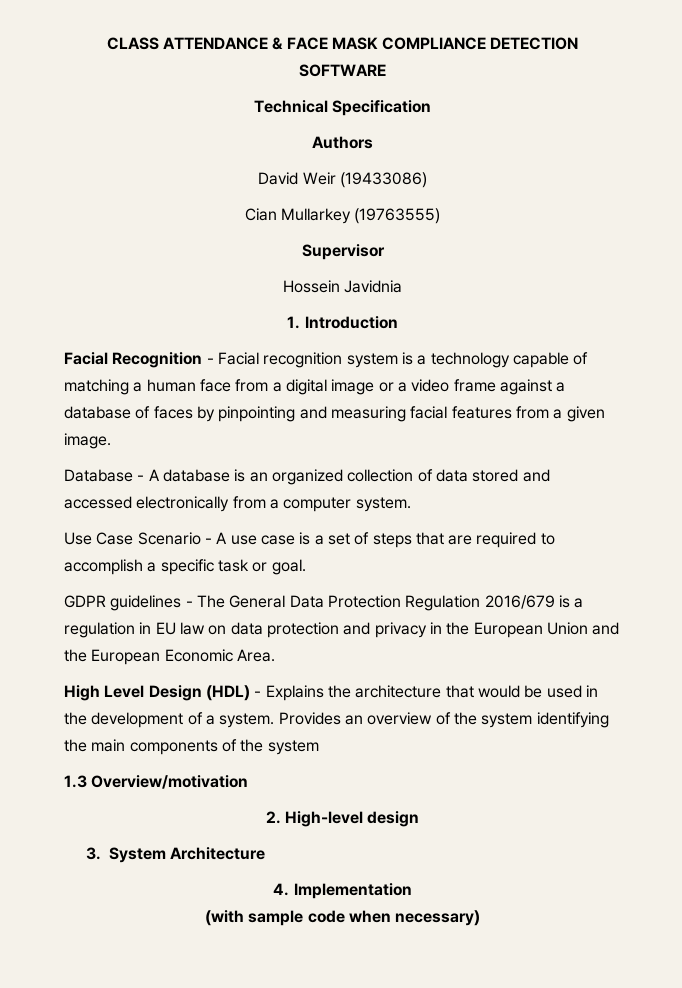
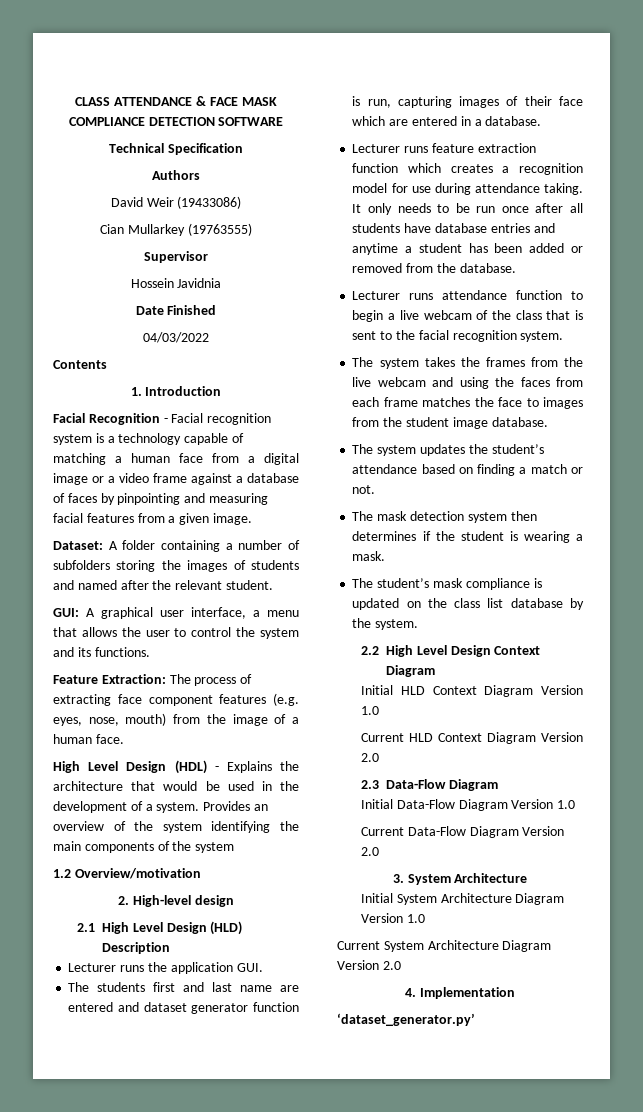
+ Date Finished
+ 04/03/2022
+ Contents
- Database - A database is an organized collection of data stored and accessed electronically from a computer system.
- Use Case Scenario - A use case is a set of steps that are required to accomplish a specific task or goal.
- GDPR guidelines - The General Data Protection Regulation 2016/679 is a regulation in EU law on data protection and privacy in the European Union and the European Economic Area.
+ Dataset: A folder containing a number of subfolders storing the images of students and named after the relevant student.
+ GUI: A graphical user interface, a menu that allows the user to control the system and its functions.
+ Feature Extraction: The process of extracting face component features (e.g. eyes, nose, mouth) from the image of a human face.
- 1.3 Overview/motivation
+ 1.2 Overview/motivation
+ 2.1 High Level Design (HLD) Description
+ Lecturer runs the application GUI.
+ The students first and last name are entered and dataset generator function is run, capturing images of their face which are entered in a database.
+ Lecturer runs feature extraction function which creates a recognition model for use during attendance taking. It only needs to be run once after all students have database entries and anytime a student has been added or removed from the database.
+ Lecturer runs attendance function to begin a live webcam of the class that is sent to the facial recognition system.
+ The system takes the frames from the live webcam and using the faces from each frame matches the face to images from the student image database.
+ The system updates the student’s attendance based on finding a match or not.
+ The mask detection system then determines if the student is wearing a mask.
+ The student’s mask compliance is updated on the class list database by the system.
+ 2.2 High Level Design Context Diagram
+ Initial HLD Context Diagram Version 1.0
+ Current HLD Context Diagram Version 2.0
+ 2.3 Data-Flow Diagram
+ Initial Data-Flow Diagram Version 1.0
+ Current Data-Flow Diagram Version 2.0
  3. System Architecture
+ Initial System Architecture Diagram Version 1.0
+ Current System Architecture Diagram Version 2.0
  4. Implementation
- (with sample code when necessary)
+ ‘dataset_generator.py’

